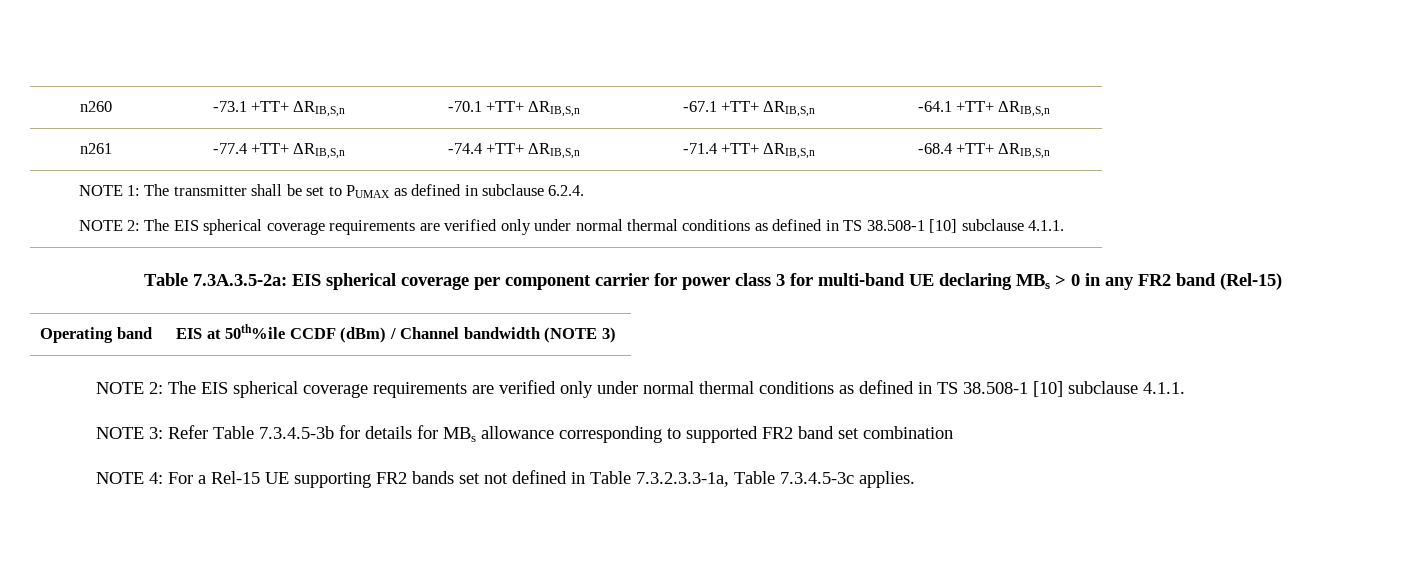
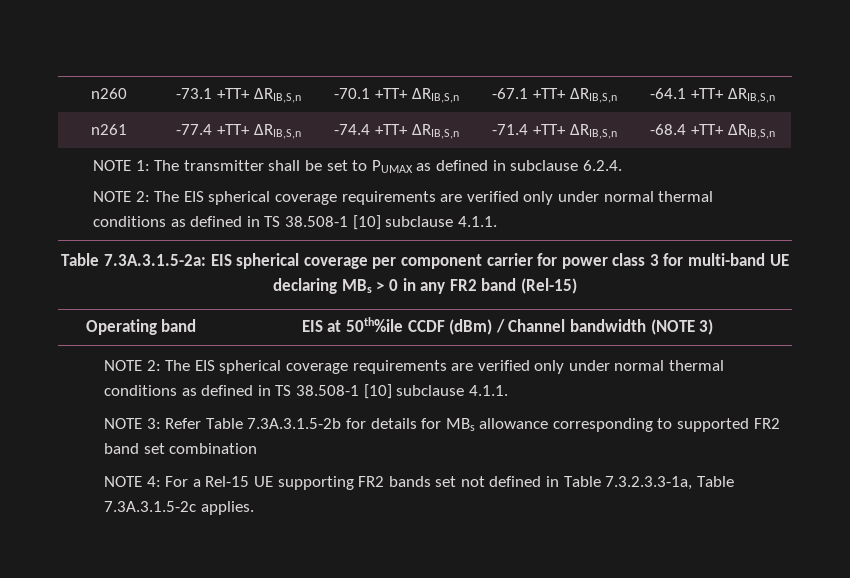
- Table 7.3A.3.5-2a: EIS spherical coverage per component carrier for power class 3 for multi-band UE declaring MBs > 0 in any FR2 band (Rel-15)
+ Table 7.3A.3.1.5-2a: EIS spherical coverage per component carrier for power class 3 for multi-band UE declaring MBs > 0 in any FR2 band (Rel-15)
- NOTE 3: Refer Table 7.3.4.5-3b for details for MBs allowance corresponding to supported FR2 band set combination
+ NOTE 3: Refer Table 7.3A.3.1.5-2b for details for MBs allowance corresponding to supported FR2 band set combination
- NOTE 4: For a Rel-15 UE supporting FR2 bands set not defined in Table 7.3.2.3.3-1a, Table 7.3.4.5-3c applies.
+ NOTE 4: For a Rel-15 UE supporting FR2 bands set not defined in Table 7.3.2.3.3-1a, Table 7.3A.3.1.5-2c applies.

